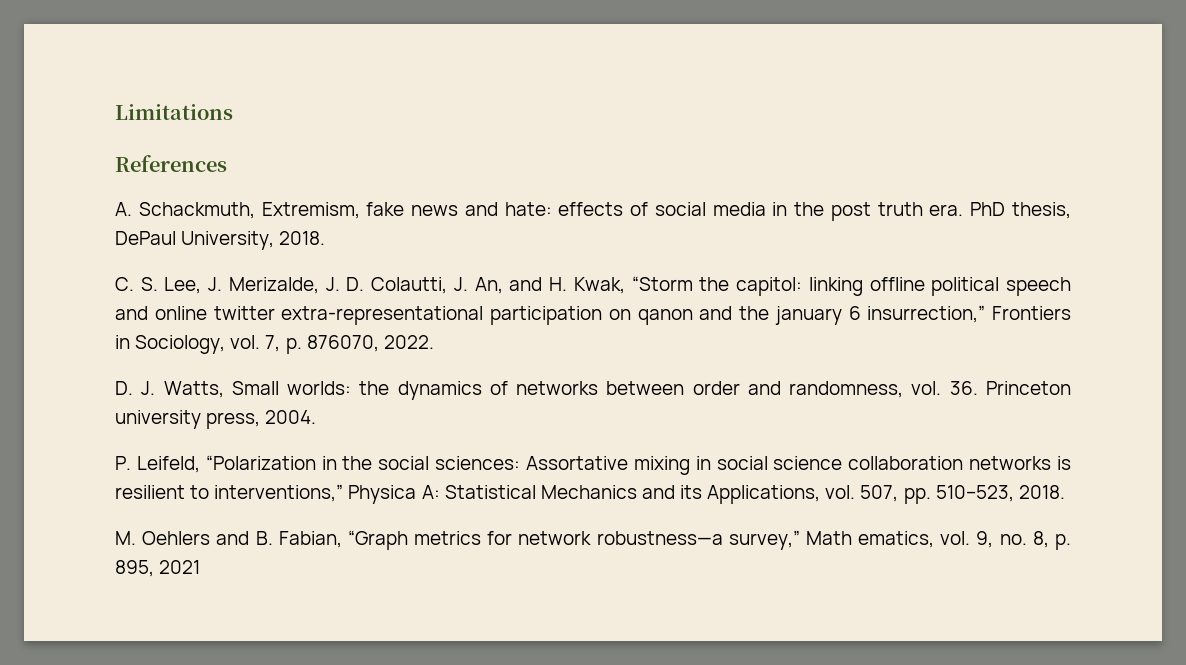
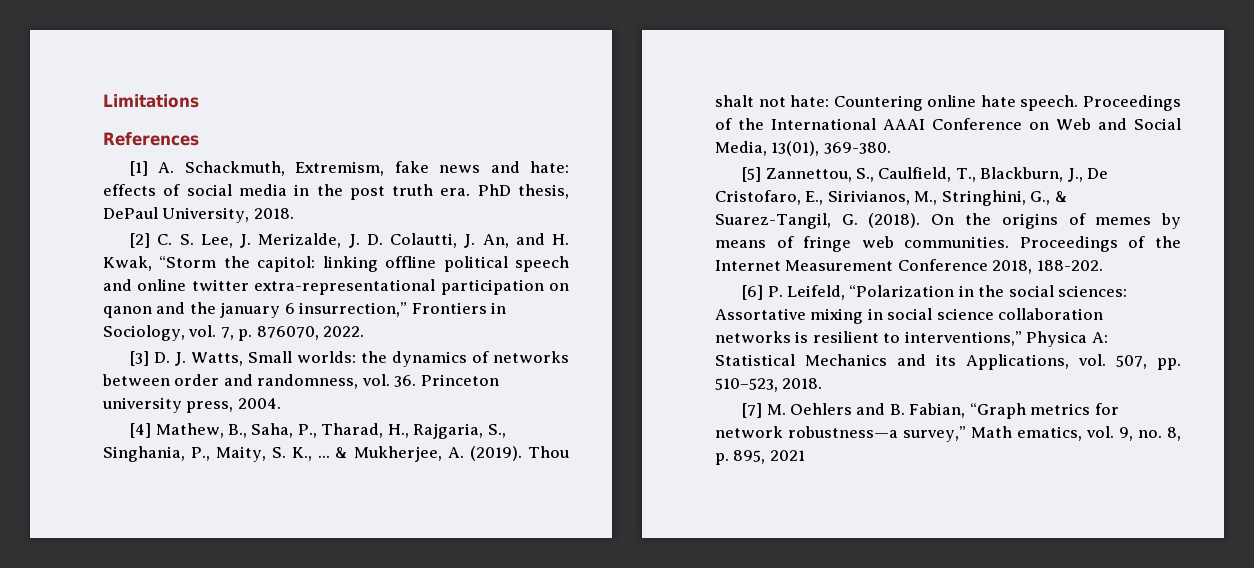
- A. Schackmuth, Extremism, fake news and hate: effects of social media in the post truth era.
+ [1] A. Schackmuth, Extremism, fake news and hate: effects of social media in the post truth era.
- C. S. Lee, J. Merizalde, J. D. Colautti, J. An, and H. Kwak, “Storm the capitol: linking offline political speech and online twitter extra-representational participation on qanon and the january 6 insurrection,” Frontiers in Sociology, vol. 7, p. 876070, 2022.
+ [2] C. S. Lee, J. Merizalde, J. D. Colautti, J. An, and H. Kwak, “Storm the capitol: linking offline political speech and online twitter extra-representational participation on qanon and the january 6 insurrection,” Frontiers in Sociology, vol. 7, p. 876070, 2022.
- D. J. Watts, Small worlds: the dynamics of networks between order and randomness, vol. 36. Princeton university press, 2004.
+ [3] D. J. Watts, Small worlds: the dynamics of networks between order and randomness, vol. 36. Princeton university press, 2004.
- P. Leifeld, “Polarization in the social sciences: Assortative mixing in social science collaboration networks is resilient to interventions,” Physica A: Statistical Mechanics and its Applications, vol. 507, pp. 510–523, 2018.
+ [4] Mathew, B., Saha, P., Tharad, H., Rajgaria, S., Singhania, P., Maity, S. K., ... & Mukherjee, A. (2019). Thou shalt not hate: Countering online hate speech. Proceedings of the International AAAI Conference on Web and Social Media, 13(01), 369-380.
+ [5] Zannettou, S., Caulfield, T., Blackburn, J., De Cristofaro, E., Sirivianos, M., Stringhini, G., & Suarez-Tangil, G. (2018). On the origins of memes by means of fringe web communities. Proceedings of the Internet Measurement Conference 2018, 188-202.
+ [6] P. Leifeld, “Polarization in the social sciences: Assortative mixing in social science collaboration networks is resilient to interventions,” Physica A: Statistical Mechanics and its Applications, vol. 507, pp. 510–523, 2018.
- M. Oehlers and B. Fabian, “Graph metrics for network robustness—a survey,” Math ematics, vol. 9, no. 8, p. 895, 2021
+ [7] M. Oehlers and B. Fabian, “Graph metrics for network robustness—a survey,” Math ematics, vol. 9, no. 8, p. 895, 2021

